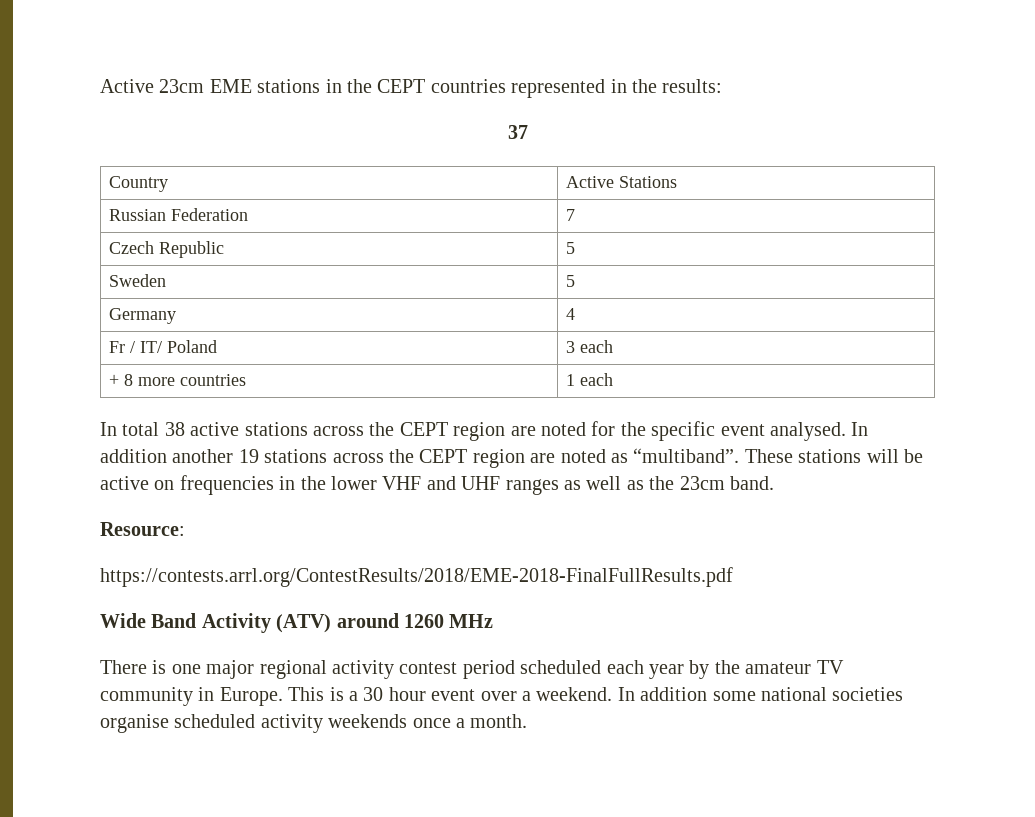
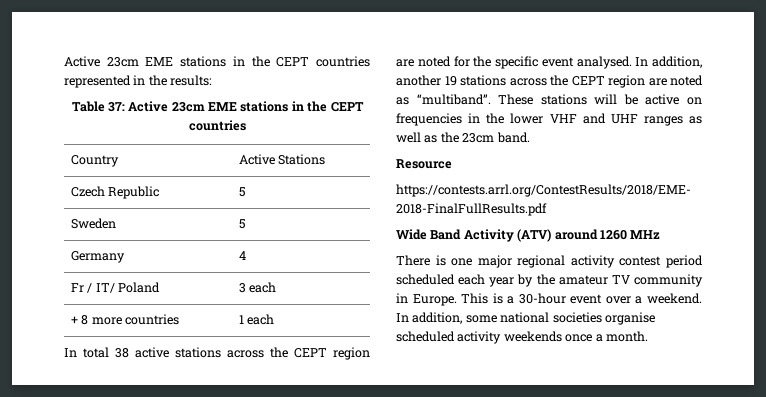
- 37
+ Table 37: Active 23cm EME stations in the CEPT countries
- Russian Federation | 7
- In addition another 19 stations across the CEPT region are noted as “multiband”.
+ In addition, another 19 stations across the CEPT region are noted as “multiband”.
- Resource:
+ Resource
- This is a 30 hour event over a weekend.
+ This is a 30-hour event over a weekend.
- In addition some national societies organise scheduled activity weekends once a month.
+ In addition, some national societies organise scheduled activity weekends once a month.

